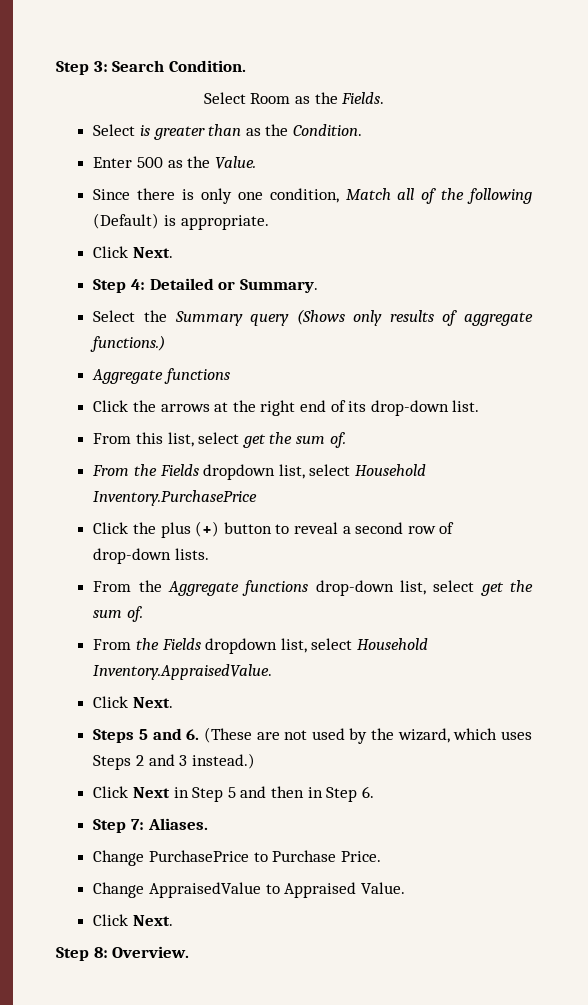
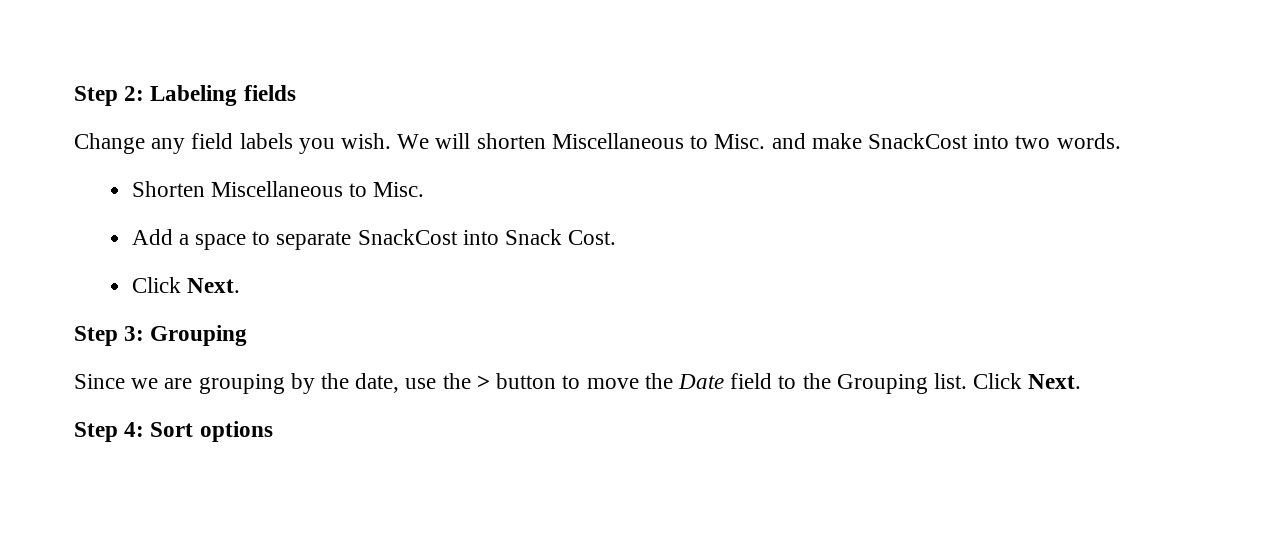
- Step 3: Search Condition.
- Select Room as the Fields.
- Select is greater than as the Condition.
- Enter 500 as the Value.
- Since there is only one condition, Match all of the following (Default) is appropriate.
+ Step 2: Labeling fields
+ Change any field labels you wish. We will shorten Miscellaneous to Misc. and make SnackCost into two words.
+ Shorten Miscellaneous to Misc.
+ Add a space to separate SnackCost into Snack Cost.
  Click Next.
- Step 4: Detailed or Summary.
- Select the Summary query (Shows only results of aggregate functions.)
- Aggregate functions
- Click the arrows at the right end of its drop-down list.
- From this list, select get the sum of.
- From the Fields dropdown list, select Household Inventory.PurchasePrice
- Click the plus (+) button to reveal a second row of drop-down lists.
- From the Aggregate functions drop-down list, select get the sum of.
- From the Fields dropdown list, select Household Inventory.AppraisedValue.
- Click Next.
- Steps 5 and 6. (These are not used by the wizard, which uses Steps 2 and 3 instead.)
- Click Next in Step 5 and then in Step 6.
- Step 7: Aliases.
- Change PurchasePrice to Purchase Price.
- Change AppraisedValue to Appraised Value.
- Click Next.
- Step 8: Overview.
+ Step 3: Grouping
+ Since we are grouping by the date, use the > button to move the Date field to the Grouping list. Click Next.
+ Step 4: Sort options

